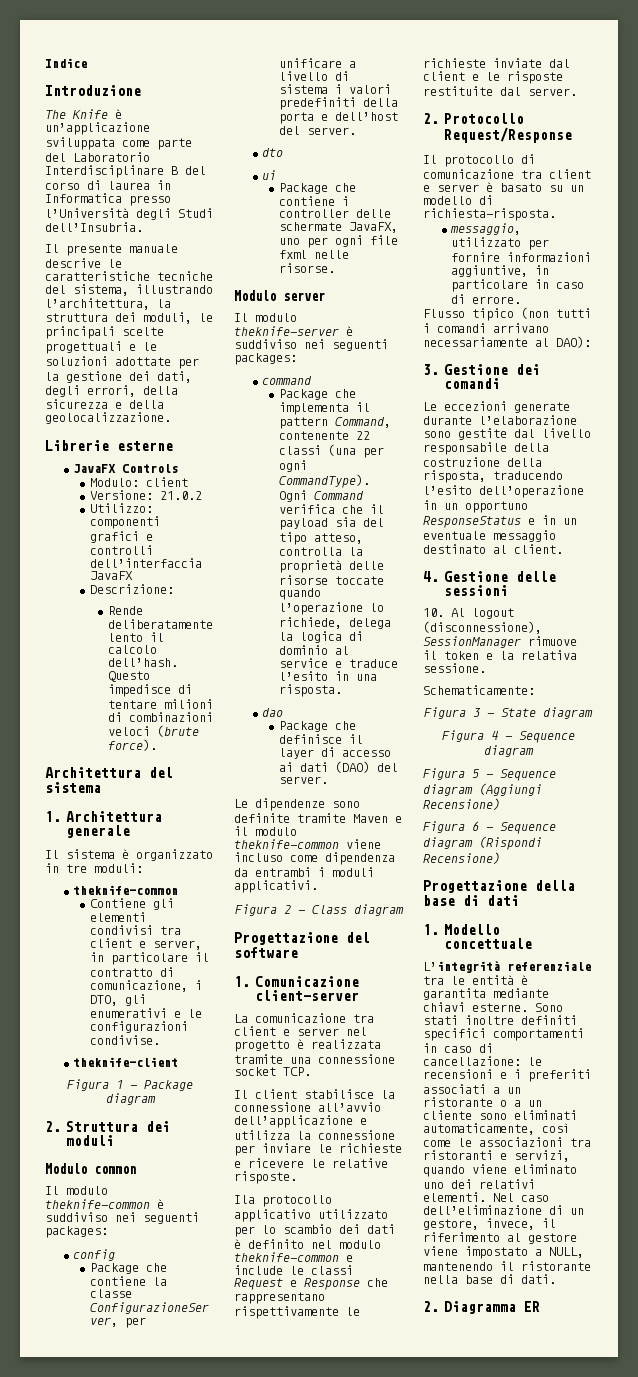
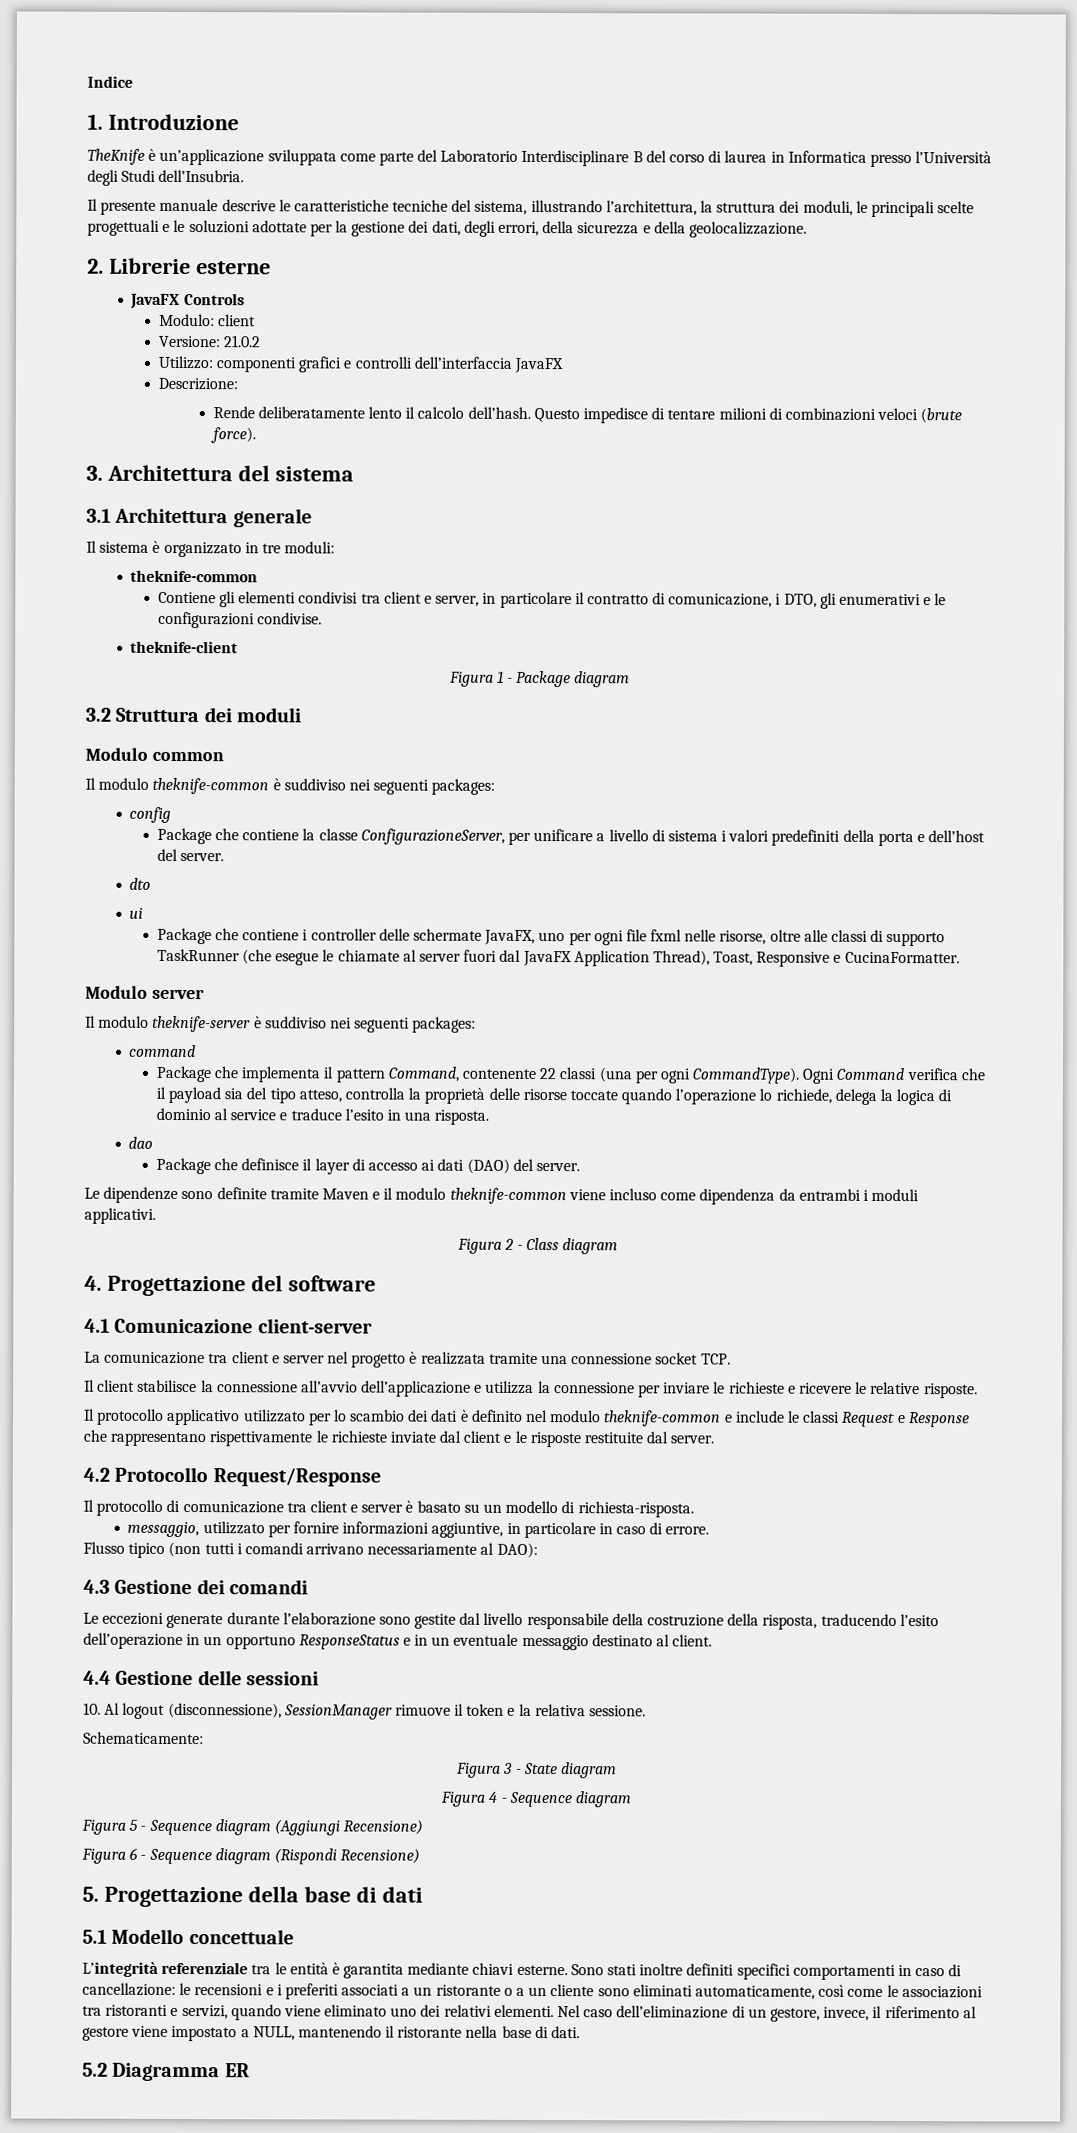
- Introduzione
+ 1. Introduzione
- The Knife è un’applicazione sviluppata come parte del Laboratorio Interdisciplinare B del corso di laurea in Informatica presso l’Università degli Studi dell’Insubria.
+ TheKnife è un’applicazione sviluppata come parte del Laboratorio Interdisciplinare B del corso di laurea in Informatica presso l’Università degli Studi dell’Insubria.
- Librerie esterne
+ 2. Librerie esterne
- Architettura del sistema
+ 3. Architettura del sistema
- 1. Architettura generale
+ 3.1 Architettura generale
- 2. Struttura dei moduli
+ 3.2 Struttura dei moduli
- Package che contiene i controller delle schermate JavaFX, uno per ogni file fxml nelle risorse.
+ Package che contiene i controller delle schermate JavaFX, uno per ogni file fxml nelle risorse, oltre alle classi di supporto TaskRunner (che esegue le chiamate al server fuori dal JavaFX Application Thread), Toast, Responsive e CucinaFormatter.
- Progettazione del software
+ 4. Progettazione del software
- 1. Comunicazione client-server
+ 4.1 Comunicazione client-server
- Ila protocollo applicativo utilizzato per lo scambio dei dati è definito nel modulo theknife-common e include le classi Request e Response che rappresentano rispettivamente le richieste inviate dal client e le risposte restituite dal server.
+ Il protocollo applicativo utilizzato per lo scambio dei dati è definito nel modulo theknife-common e include le classi Request e Response che rappresentano rispettivamente le richieste inviate dal client e le risposte restituite dal server.
- 2. Protocollo Request/Response
+ 4.2 Protocollo Request/Response
- 3. Gestione dei comandi
+ 4.3 Gestione dei comandi
- 4. Gestione delle sessioni
+ 4.4 Gestione delle sessioni
- Progettazione della base di dati
+ 5. Progettazione della base di dati
- 1. Modello concettuale
+ 5.1 Modello concettuale
- 2. Diagramma ER
+ 5.2 Diagramma ER

